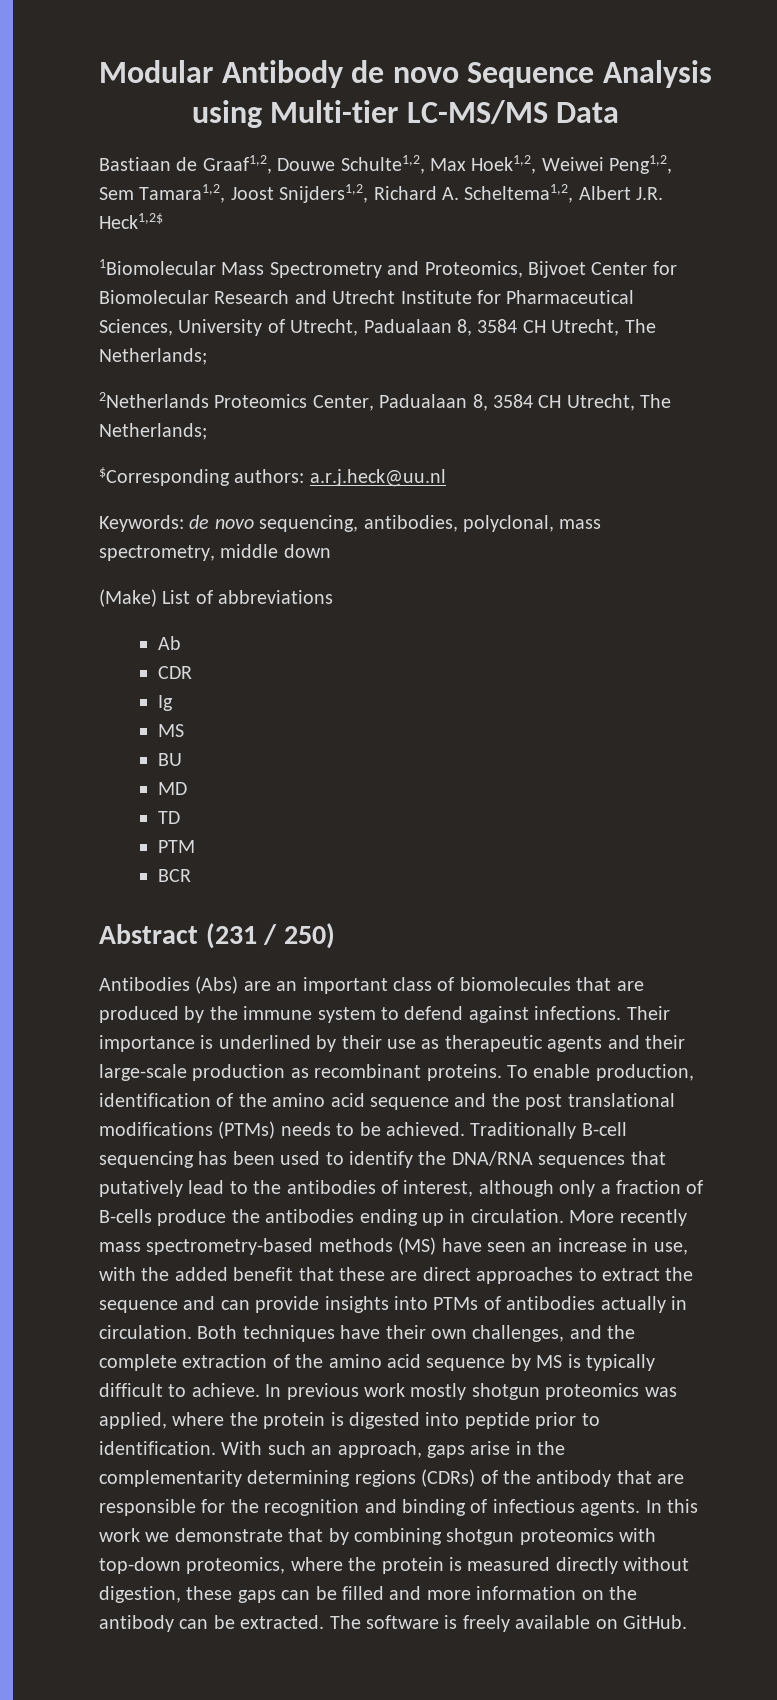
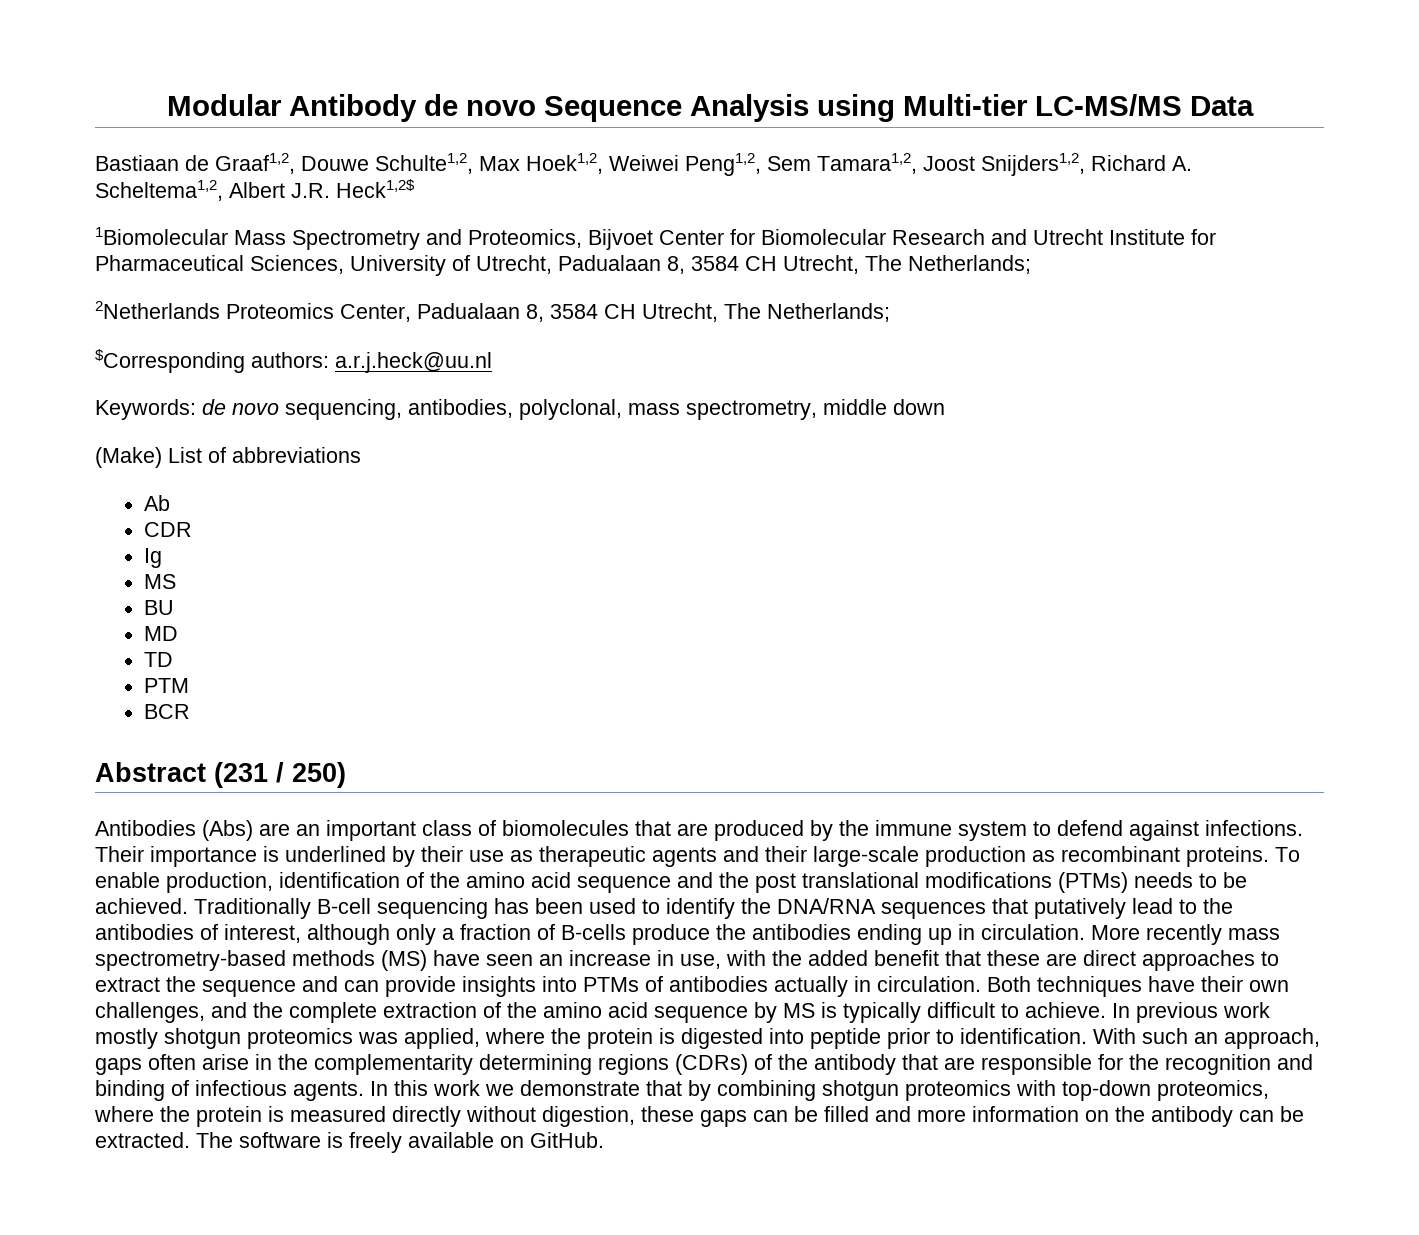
- With such an approach, gaps arise in the complementarity determining regions (CDRs) of the antibody that are responsible for the recognition and binding of infectious agents.
+ With such an approach, gaps often arise in the complementarity determining regions (CDRs) of the antibody that are responsible for the recognition and binding of infectious agents.

